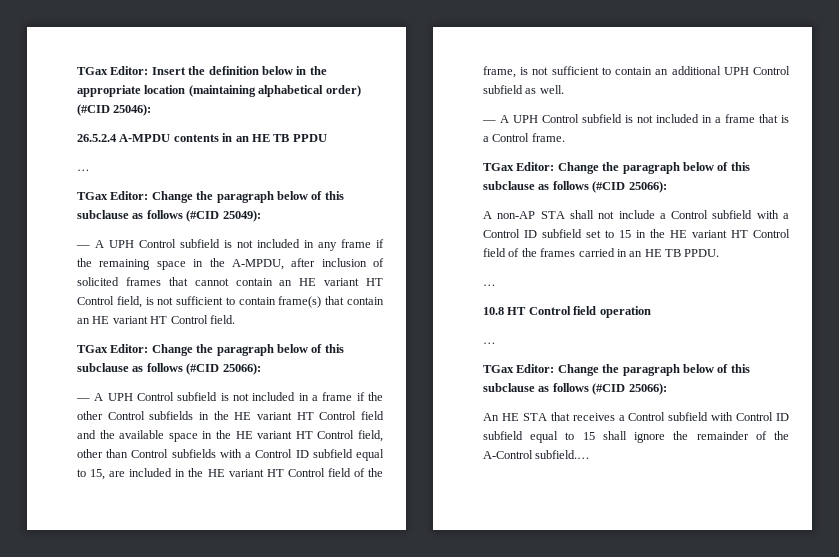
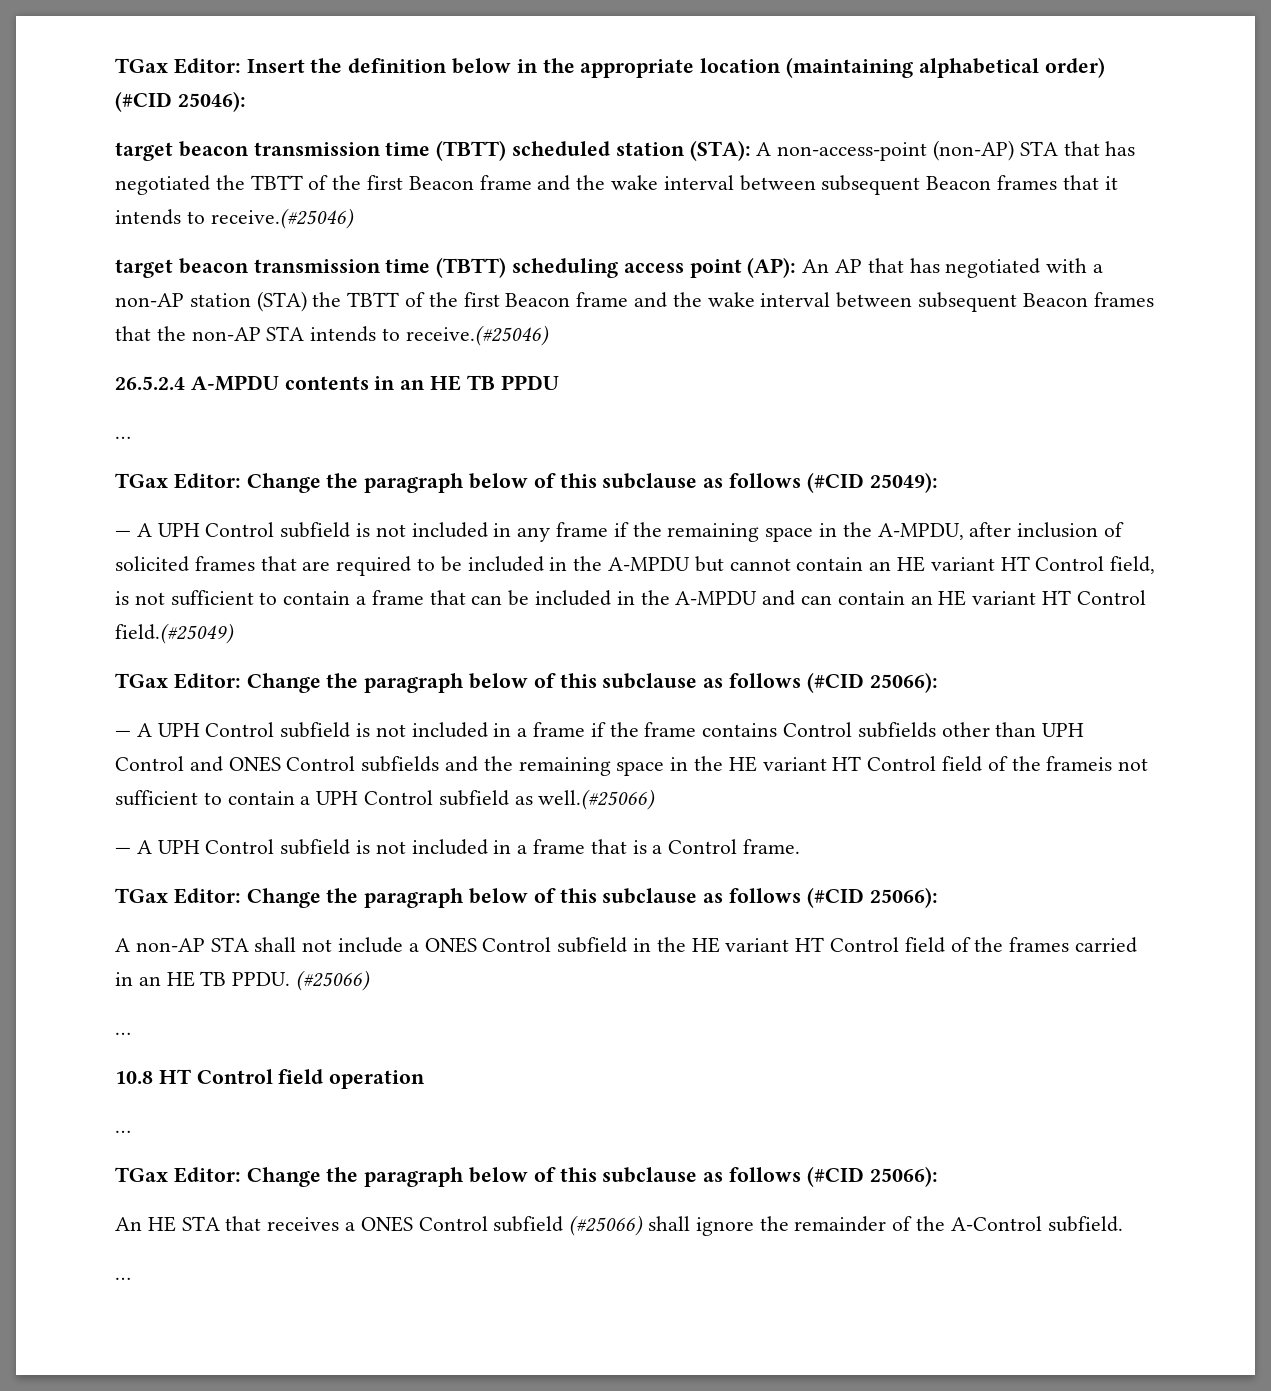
+ target beacon transmission time (TBTT) scheduled station (STA): A non-access-point (non-AP) STA that has negotiated the TBTT of the first Beacon frame and the wake interval between subsequent Beacon frames that it intends to receive.(#25046)
+ target beacon transmission time (TBTT) scheduling access point (AP): An AP that has negotiated with a non-AP station (STA) the TBTT of the first Beacon frame and the wake interval between subsequent Beacon frames that the non-AP STA intends to receive.(#25046)
- — A UPH Control subfield is not included in any frame if the remaining space in the A-MPDU, after inclusion of solicited frames that cannot contain an HE variant HT Control field, is not sufficient to contain frame(s) that contain an HE variant HT Control field.
+ — A UPH Control subfield is not included in any frame if the remaining space in the A-MPDU, after inclusion of solicited frames that are required to be included in the A-MPDU but cannot contain an HE variant HT Control field, is not sufficient to contain a frame that can be included in the A-MPDU and can contain an HE variant HT Control field.(#25049)
- — A UPH Control subfield is not included in a frame if the other Control subfields in the HE variant HT Control field and the available space in the HE variant HT Control field, other than Control subfields with a Control ID subfield equal to 15, are included in the HE variant HT Control field of the frame, is not sufficient to contain an additional UPH Control subfield as well.
+ — A UPH Control subfield is not included in a frame if the frame contains Control subfields other than UPH Control and ONES Control subfields and the remaining space in the HE variant HT Control field of the frameis not sufficient to contain a UPH Control subfield as well.(#25066)
- A non-AP STA shall not include a Control subfield with a Control ID subfield set to 15 in the HE variant HT Control field of the frames carried in an HE TB PPDU.
+ A non-AP STA shall not include a ONES Control subfield in the HE variant HT Control field of the frames carried in an HE TB PPDU. (#25066)
- An HE STA that receives a Control subfield with Control ID subfield equal to 15 shall ignore the remainder of the A-Control subfield.…
+ An HE STA that receives a ONES Control subfield (#25066) shall ignore the remainder of the A-Control subfield.
+ …

